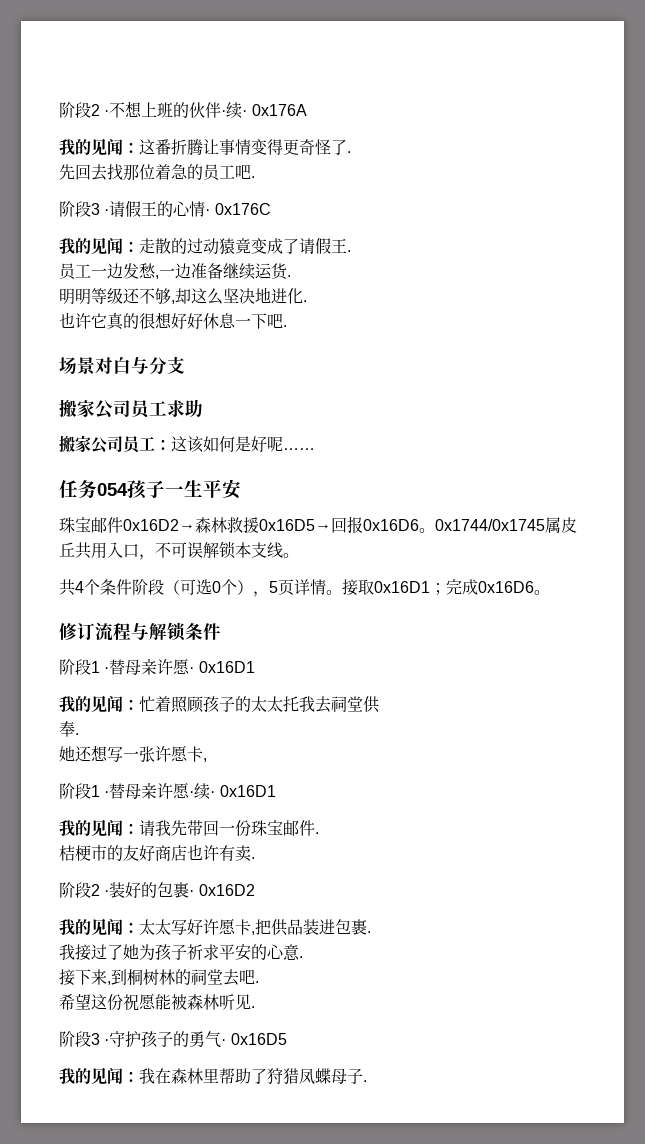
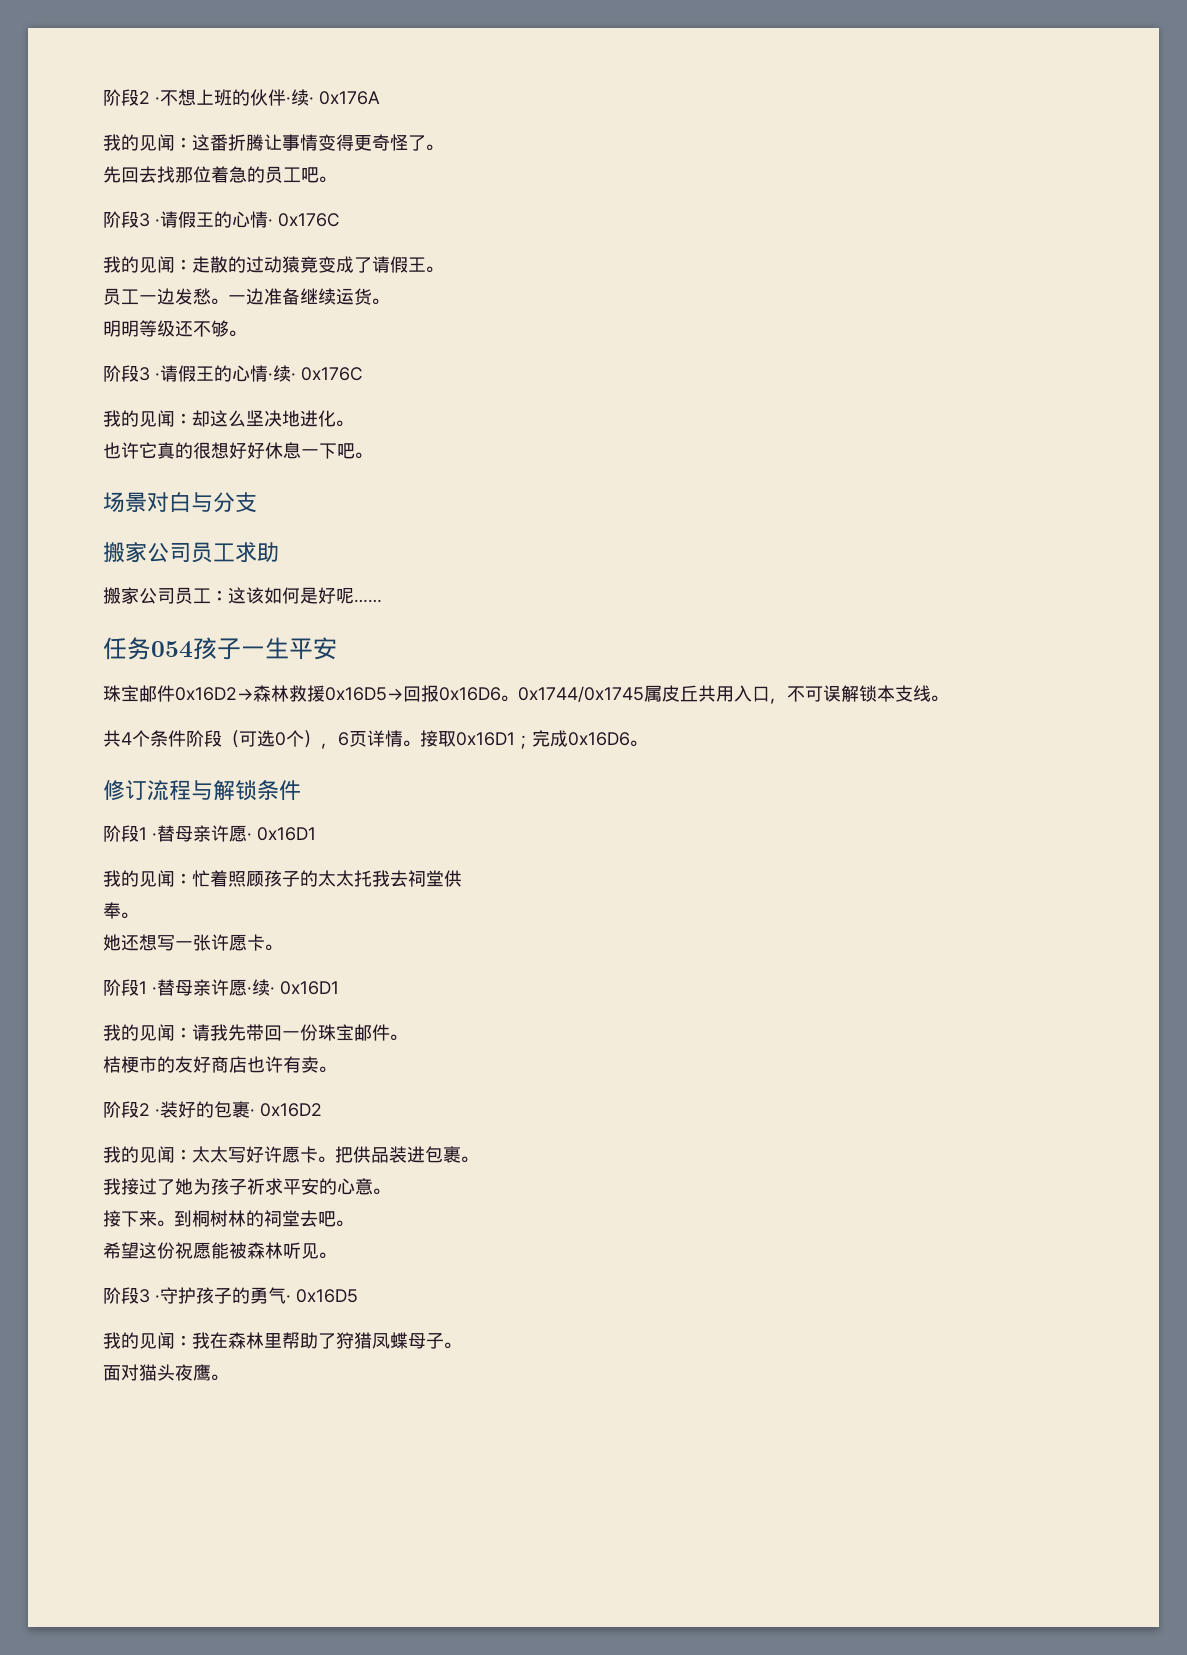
- 我的见闻：这番折腾让事情变得更奇怪了.
+ 我的见闻：这番折腾让事情变得更奇怪了。
- 先回去找那位着急的员工吧.
+ 先回去找那位着急的员工吧。
- 我的见闻：走散的过动猿竟变成了请假王.
+ 我的见闻：走散的过动猿竟变成了请假王。
- 员工一边发愁,一边准备继续运货.
+ 员工一边发愁。一边准备继续运货。
- 明明等级还不够,却这么坚决地进化.
+ 明明等级还不够。
+ 阶段3 ·请假王的心情·续· 0x176C
+ 我的见闻：却这么坚决地进化。
- 也许它真的很想好好休息一下吧.
+ 也许它真的很想好好休息一下吧。
- 共4个条件阶段（可选0个），5页详情。
+ 共4个条件阶段（可选0个），6页详情。
- 奉.
+ 奉。
- 她还想写一张许愿卡,
+ 她还想写一张许愿卡。
- 我的见闻：请我先带回一份珠宝邮件.
+ 我的见闻：请我先带回一份珠宝邮件。
- 桔梗市的友好商店也许有卖.
+ 桔梗市的友好商店也许有卖。
- 我的见闻：太太写好许愿卡,把供品装进包裹.
+ 我的见闻：太太写好许愿卡。把供品装进包裹。
- 我接过了她为孩子祈求平安的心意.
+ 我接过了她为孩子祈求平安的心意。
- 接下来,到桐树林的祠堂去吧.
+ 接下来。到桐树林的祠堂去吧。
- 希望这份祝愿能被森林听见.
+ 希望这份祝愿能被森林听见。
- 我的见闻：我在森林里帮助了狩猎凤蝶母子.
+ 我的见闻：我在森林里帮助了狩猎凤蝶母子。
+ 面对猫头夜鹰。

